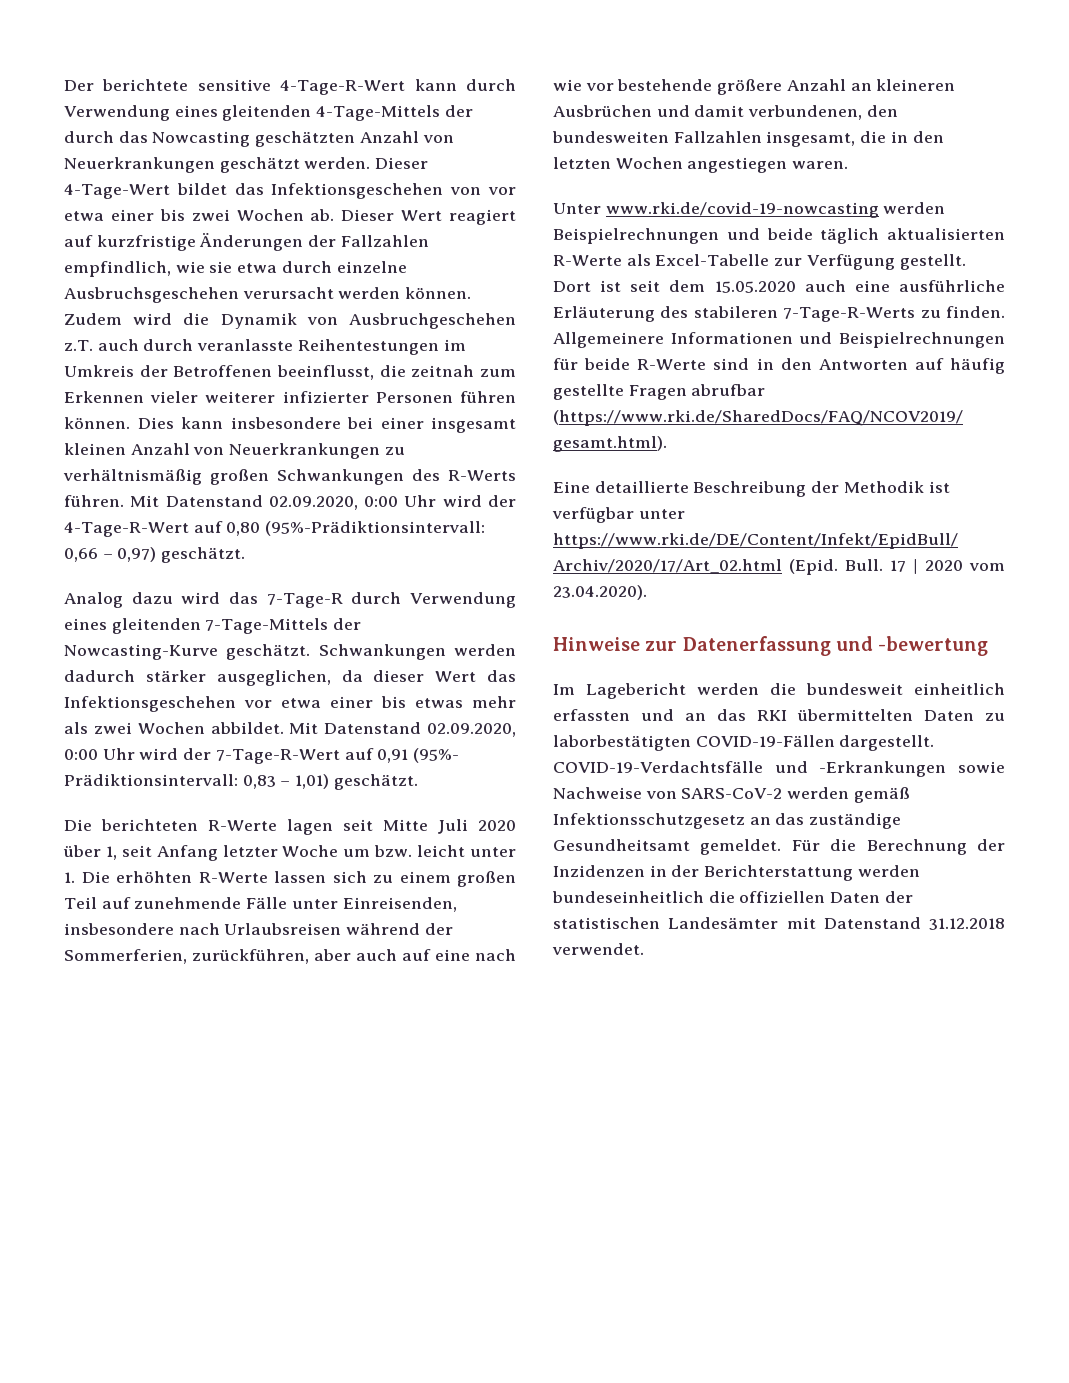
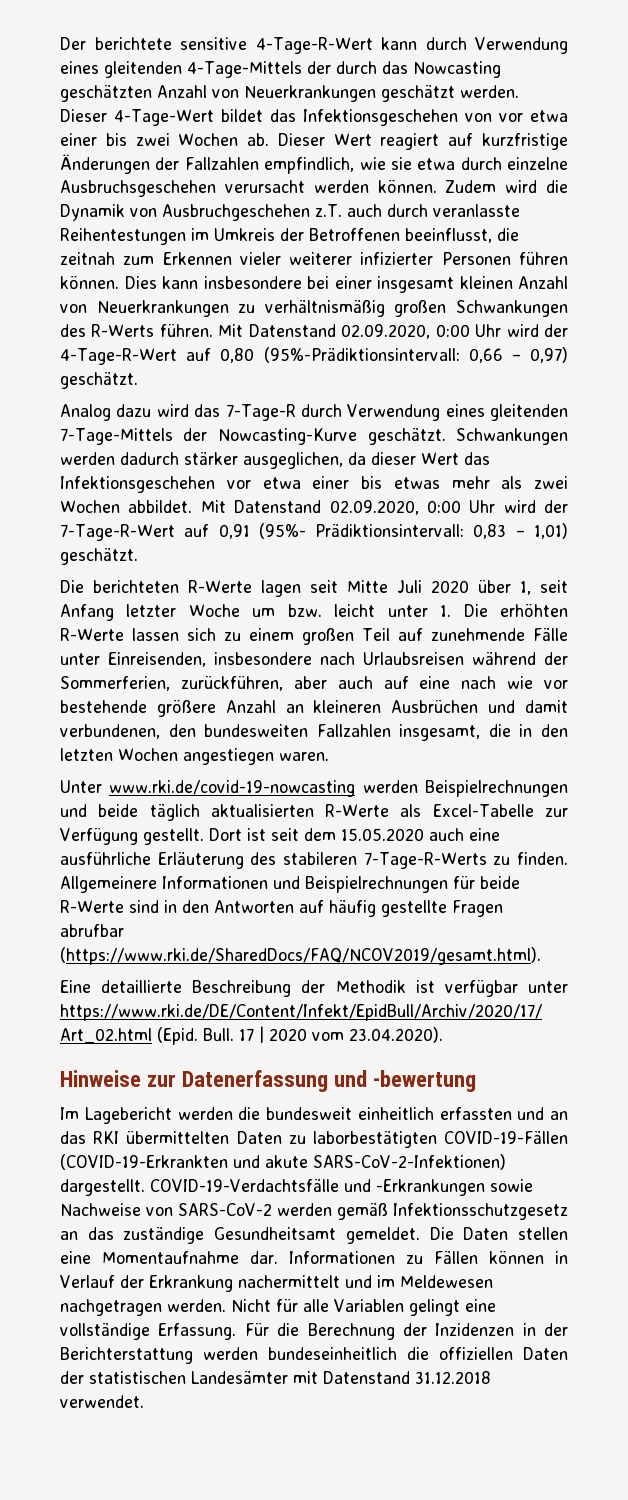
- Im Lagebericht werden die bundesweit einheitlich erfassten und an das RKI übermittelten Daten zu laborbestätigten COVID-19-Fällen dargestellt.
+ Im Lagebericht werden die bundesweit einheitlich erfassten und an das RKI übermittelten Daten zu laborbestätigten COVID-19-Fällen (COVID-19-Erkrankten und akute SARS-CoV-2-Infektionen) dargestellt.
+ Die Daten stellen eine Momentaufnahme dar. Informationen zu Fällen können in Verlauf der Erkrankung nachermittelt und im Meldewesen nachgetragen werden. Nicht für alle Variablen gelingt eine vollständige Erfassung.

